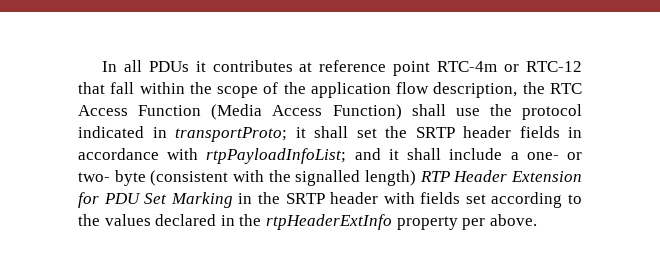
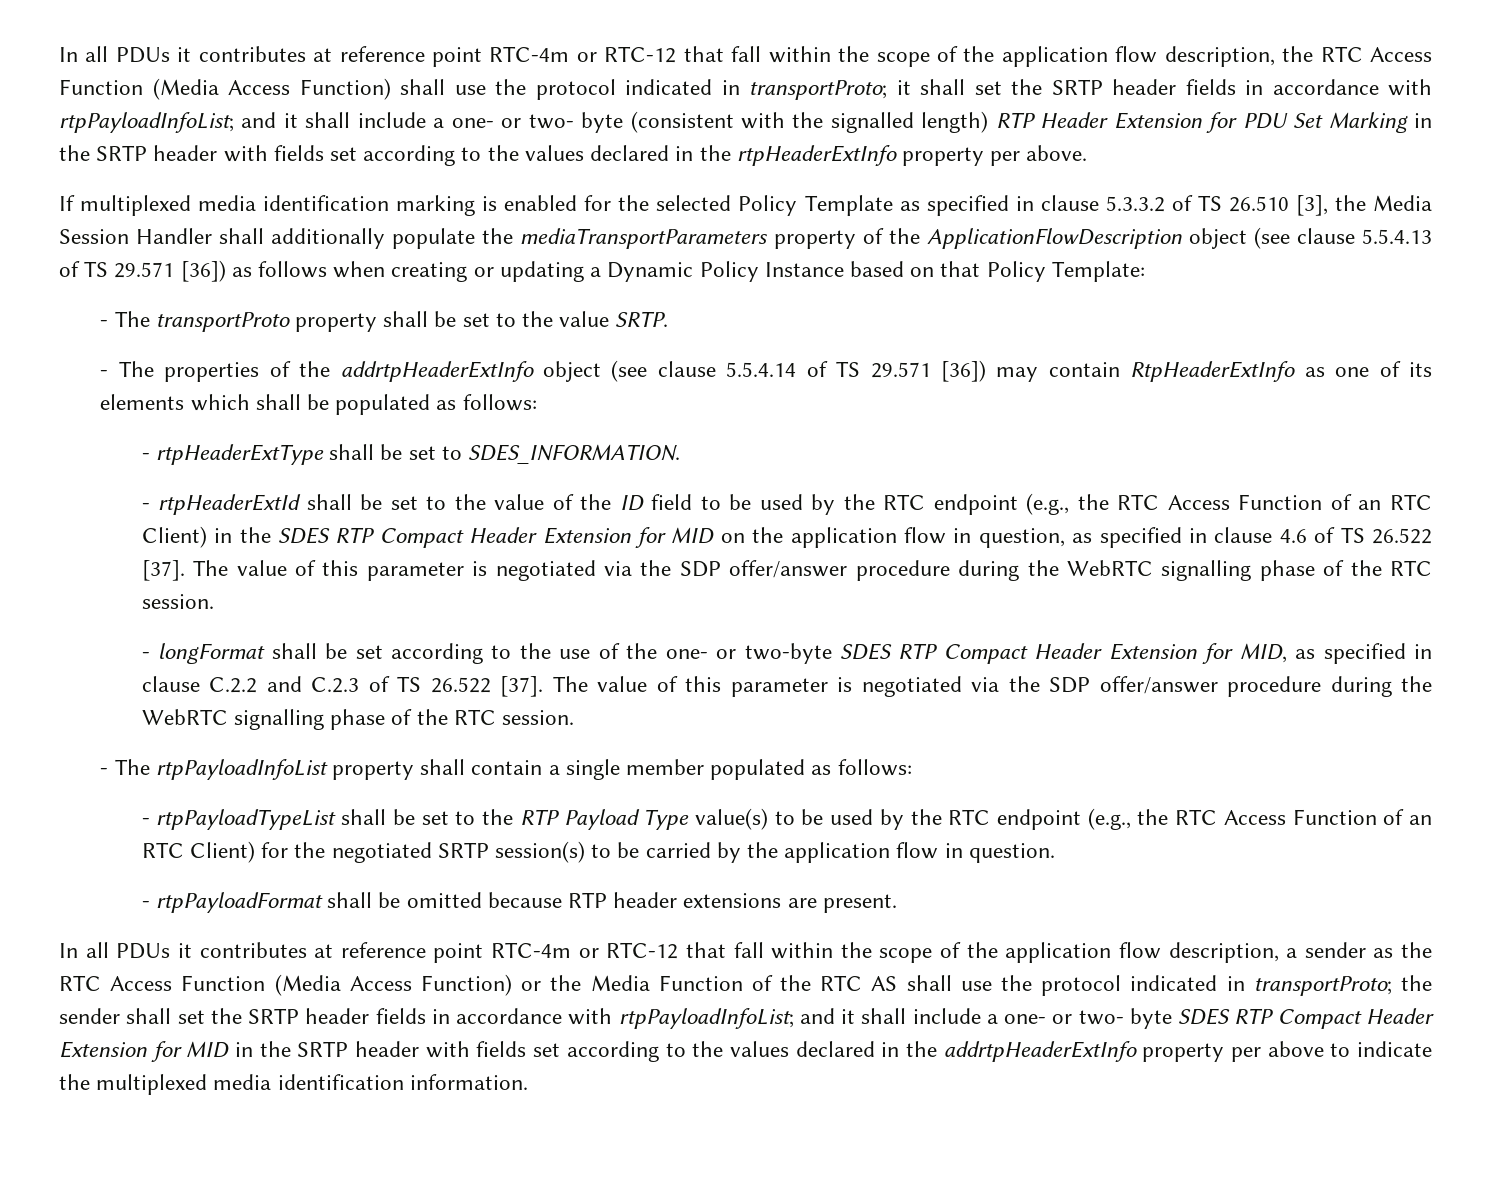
+ If multiplexed media identification marking is enabled for the selected Policy Template as specified in clause 5.3.3.2 of TS 26.510 [3], the Media Session Handler shall additionally populate the mediaTransportParameters property of the ApplicationFlowDescription object (see clause 5.5.4.13 of TS 29.571 [36]) as follows when creating or updating a Dynamic Policy Instance based on that Policy Template:
+ - The transportProto property shall be set to the value SRTP.
+ - The properties of the addrtpHeaderExtInfo object (see clause 5.5.4.14 of TS 29.571 [36]) may contain RtpHeaderExtInfo as one of its elements which shall be populated as follows:
+ - rtpHeaderExtType shall be set to SDES_INFORMATION.
+ - rtpHeaderExtId shall be set to the value of the ID field to be used by the RTC endpoint (e.g., the RTC Access Function of an RTC Client) in the SDES RTP Compact Header Extension for MID on the application flow in question, as specified in clause 4.6 of TS 26.522 [37]. The value of this parameter is negotiated via the SDP offer/answer procedure during the WebRTC signalling phase of the RTC session.
+ - longFormat shall be set according to the use of the one- or two-byte SDES RTP Compact Header Extension for MID, as specified in clause C.2.2 and C.2.3 of TS 26.522 [37]. The value of this parameter is negotiated via the SDP offer/answer procedure during the WebRTC signalling phase of the RTC session.
+ - The rtpPayloadInfoList property shall contain a single member populated as follows:
+ - rtpPayloadTypeList shall be set to the RTP Payload Type value(s) to be used by the RTC endpoint (e.g., the RTC Access Function of an RTC Client) for the negotiated SRTP session(s) to be carried by the application flow in question.
+ - rtpPayloadFormat shall be omitted because RTP header extensions are present.
+ In all PDUs it contributes at reference point RTC-4m or RTC-12 that fall within the scope of the application flow description, a sender as the RTC Access Function (Media Access Function) or the Media Function of the RTC AS shall use the protocol indicated in transportProto; the sender shall set the SRTP header fields in accordance with rtpPayloadInfoList; and it shall include a one- or two- byte SDES RTP Compact Header Extension for MID in the SRTP header with fields set according to the values declared in the addrtpHeaderExtInfo property per above to indicate the multiplexed media identification information.

